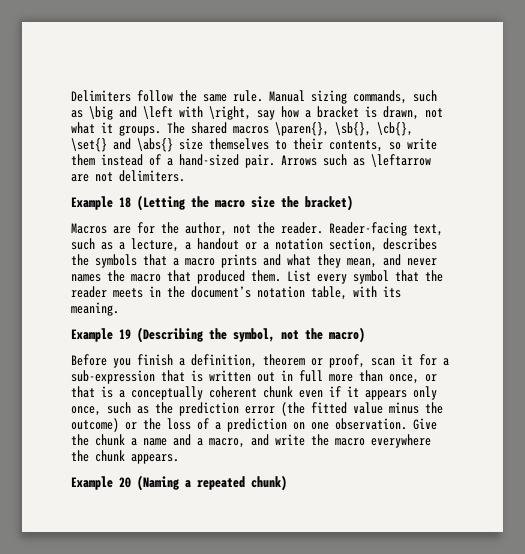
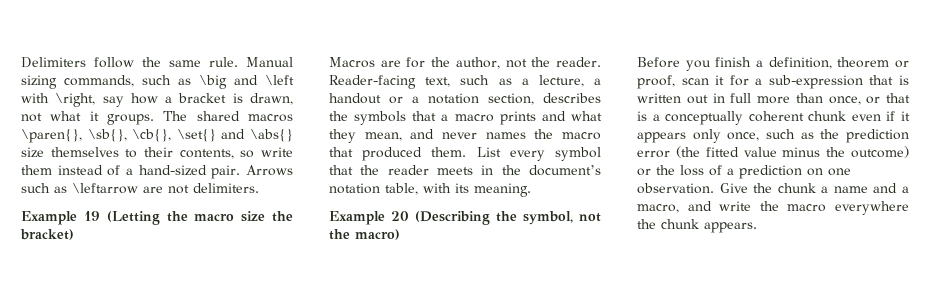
- Example 18 (Letting the macro size the bracket)
+ Example 19 (Letting the macro size the bracket)
- Example 19 (Describing the symbol, not the macro)
+ Example 20 (Describing the symbol, not the macro)
- Example 20 (Naming a repeated chunk)

